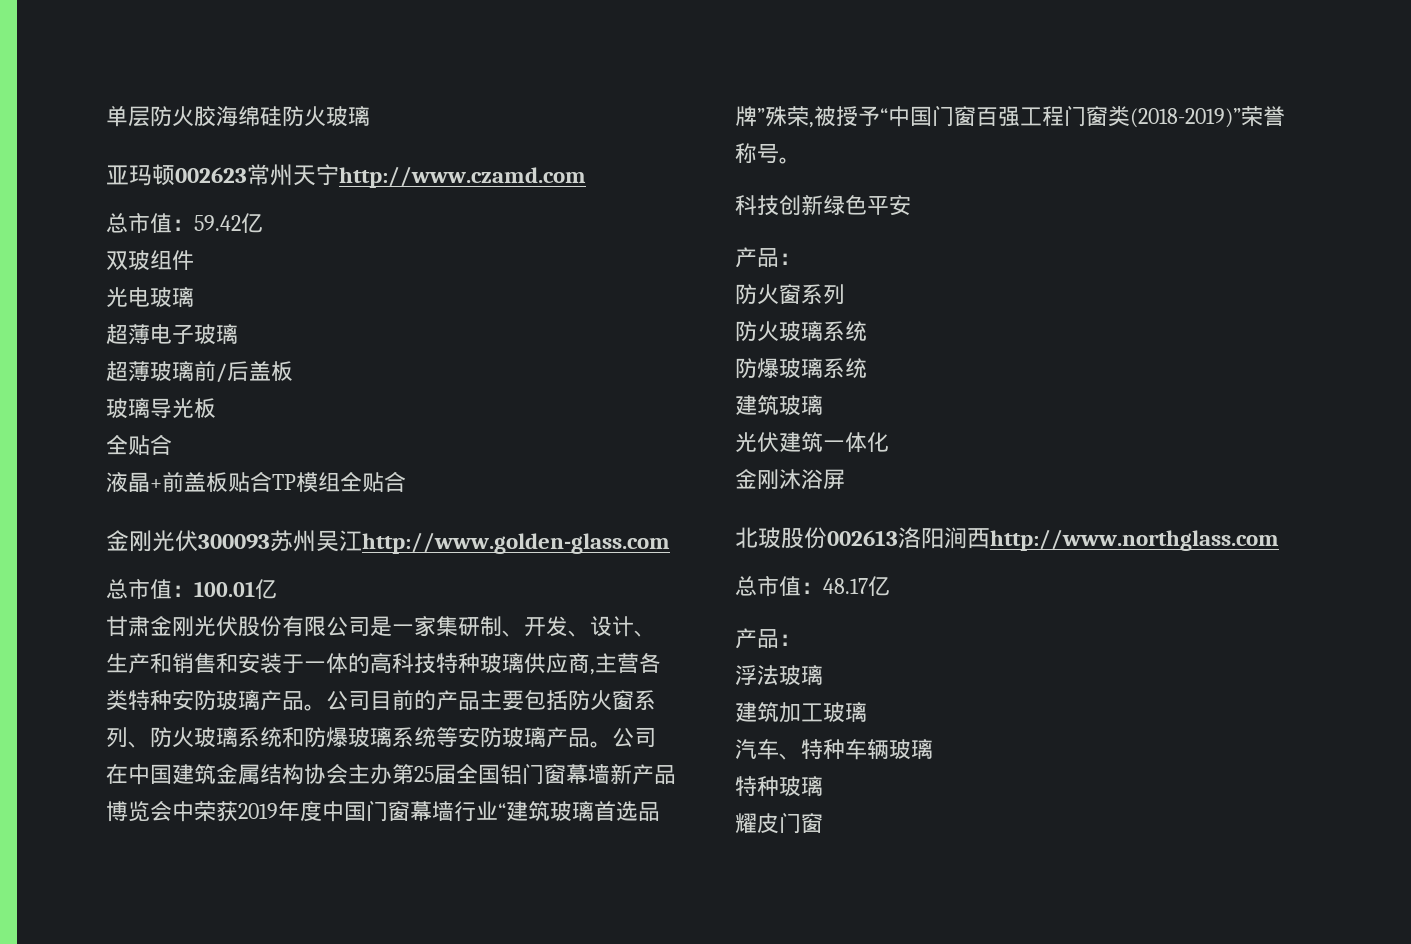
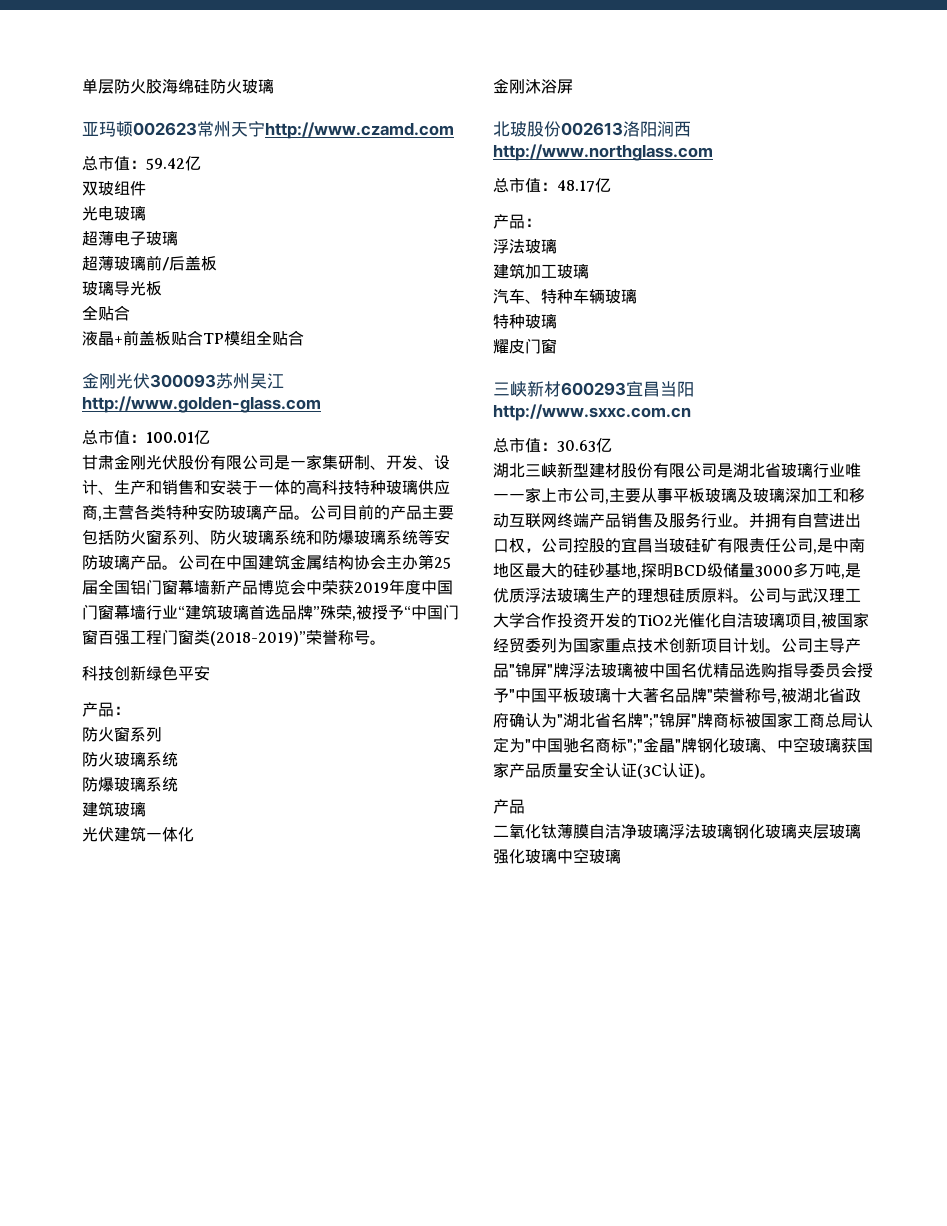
+ 三峡新材600293宜昌当阳http://www.sxxc.com.cn
+ 总市值：30.63亿
+ 湖北三峡新型建材股份有限公司是湖北省玻璃行业唯一一家上市公司,主要从事平板玻璃及玻璃深加工和移动互联网终端产品销售及服务行业。并拥有自营进出口权，公司控股的宜昌当玻硅矿有限责任公司,是中南地区最大的硅砂基地,探明BCD级储量3000多万吨,是优质浮法玻璃生产的理想硅质原料。公司与武汉理工大学合作投资开发的TiO2光催化自洁玻璃项目,被国家经贸委列为国家重点技术创新项目计划。公司主导产品"锦屏"牌浮法玻璃被中国名优精品选购指导委员会授予"中国平板玻璃十大著名品牌"荣誉称号,被湖北省政府确认为"湖北省名牌";"锦屏"牌商标被国家工商总局认定为"中国驰名商标";"金晶"牌钢化玻璃、中空玻璃获国家产品质量安全认证(3C认证)。
+ 产品
+ 二氧化钛薄膜自洁净玻璃浮法玻璃钢化玻璃夹层玻璃强化玻璃中空玻璃

